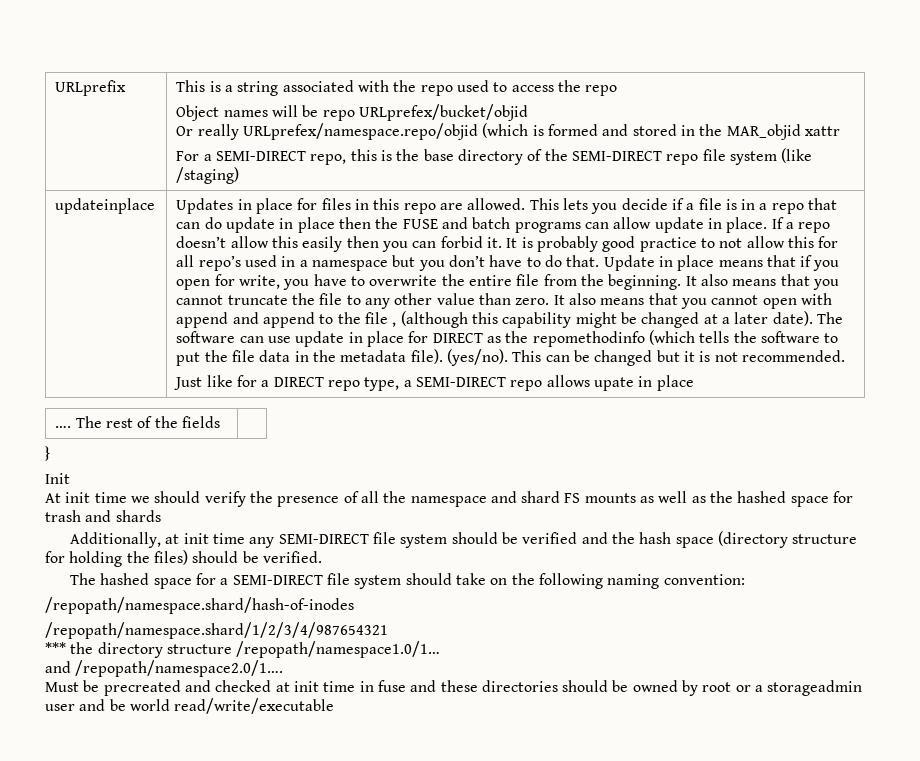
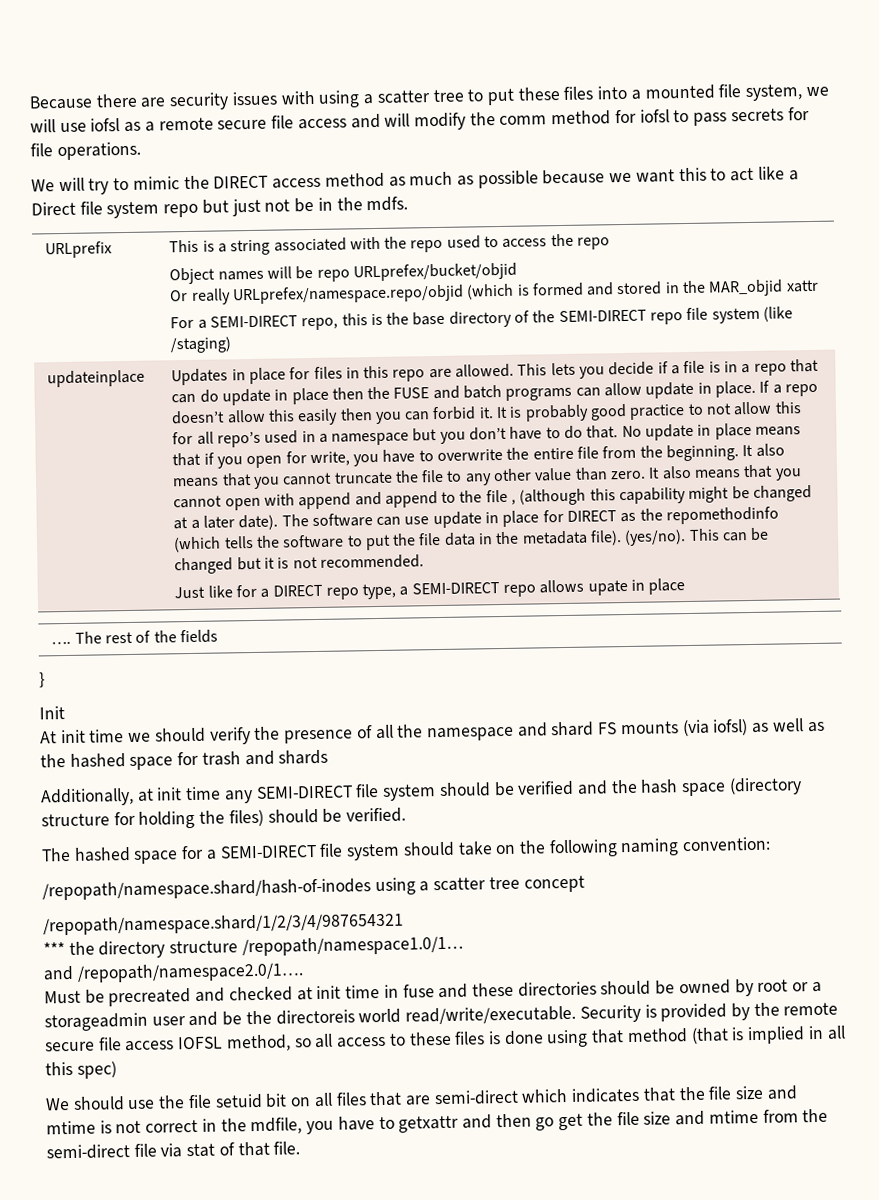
+ Because there are security issues with using a scatter tree to put these files into a mounted file system, we will use iofsl as a remote secure file access and will modify the comm method for iofsl to pass secrets for file operations.
+ We will try to mimic the DIRECT access method as much as possible because we want this to act like a Direct file system repo but just not be in the mdfs.
- Update in place means that if you open for write, you have to overwrite the entire file from the beginning.
+ No update in place means that if you open for write, you have to overwrite the entire file from the beginning.
- At init time we should verify the presence of all the namespace and shard FS mounts as well as the hashed space for trash and shards
+ At init time we should verify the presence of all the namespace and shard FS mounts (via iofsl) as well as the hashed space for trash and shards
- /repopath/namespace.shard/hash-of-inodes
+ /repopath/namespace.shard/hash-of-inodes using a scatter tree concept
- Must be precreated and checked at init time in fuse and these directories should be owned by root or a storageadmin user and be world read/write/executable
+ Must be precreated and checked at init time in fuse and these directories should be owned by root or a storageadmin user and be the directoreis world read/write/executable. Security is provided by the remote secure file access IOFSL method, so all access to these files is done using that method (that is implied in all this spec)
+ We should use the file setuid bit on all files that are semi-direct which indicates that the file size and mtime is not correct in the mdfile, you have to getxattr and then go get the file size and mtime from the semi-direct file via stat of that file.

